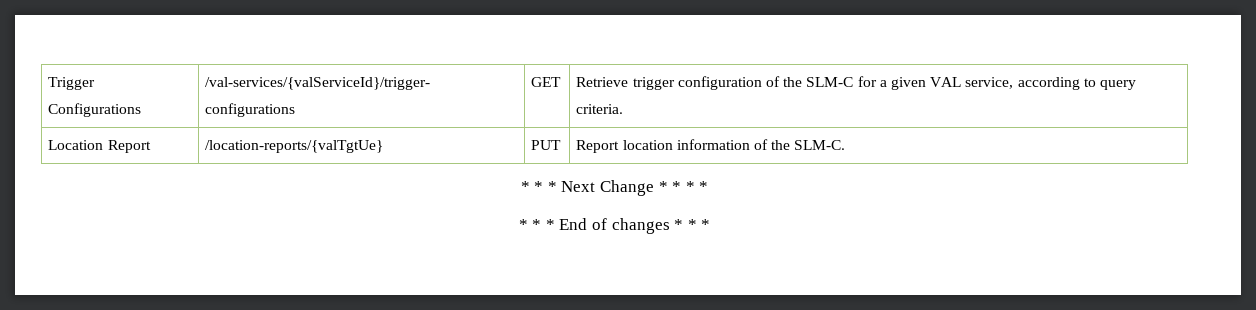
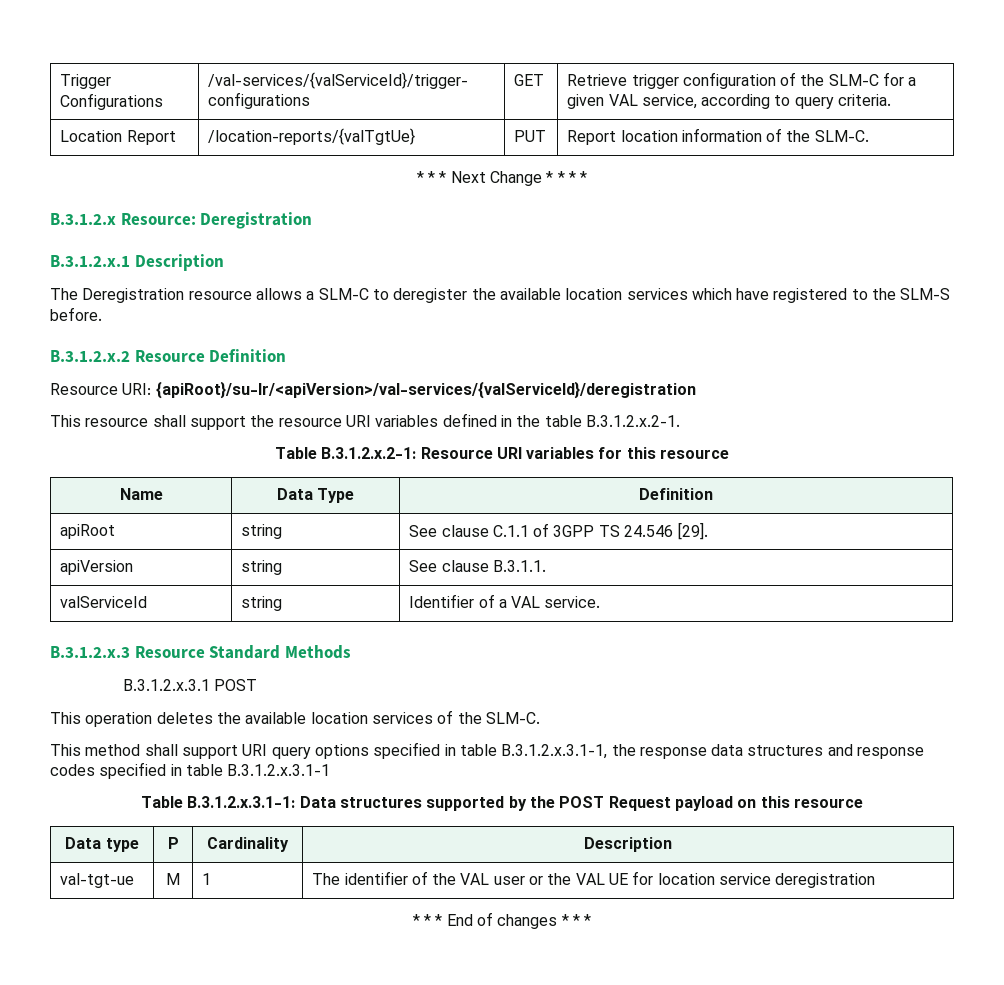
+ B.3.1.2.x Resource: Deregistration
+ B.3.1.2.x.1 Description
+ The Deregistration resource allows a SLM-C to deregister the available location services which have registered to the SLM-S before.
+ B.3.1.2.x.2 Resource Definition
+ Resource URI: {apiRoot}/su-lr/<apiVersion>/val-services/{valServiceId}/deregistration
+ This resource shall support the resource URI variables defined in the table B.3.1.2.x.2-1.
+ Table B.3.1.2.x.2-1: Resource URI variables for this resource
+ Name | Data Type | Definition
+ apiRoot | string | See clause C.1.1 of 3GPP TS 24.546 [29].
+ apiVersion | string | See clause B.3.1.1.
+ valServiceId | string | Identifier of a VAL service.
+ B.3.1.2.x.3 Resource Standard Methods
+ B.3.1.2.x.3.1 POST
+ This operation deletes the available location services of the SLM-C.
+ This method shall support URI query options specified in table B.3.1.2.x.3.1-1, the response data structures and response codes specified in table B.3.1.2.x.3.1-1
+ Table B.3.1.2.x.3.1-1: Data structures supported by the POST Request payload on this resource
+ Data type | P | Cardinality | Description
+ val-tgt-ue | M | 1 | The identifier of the VAL user or the VAL UE for location service deregistration

